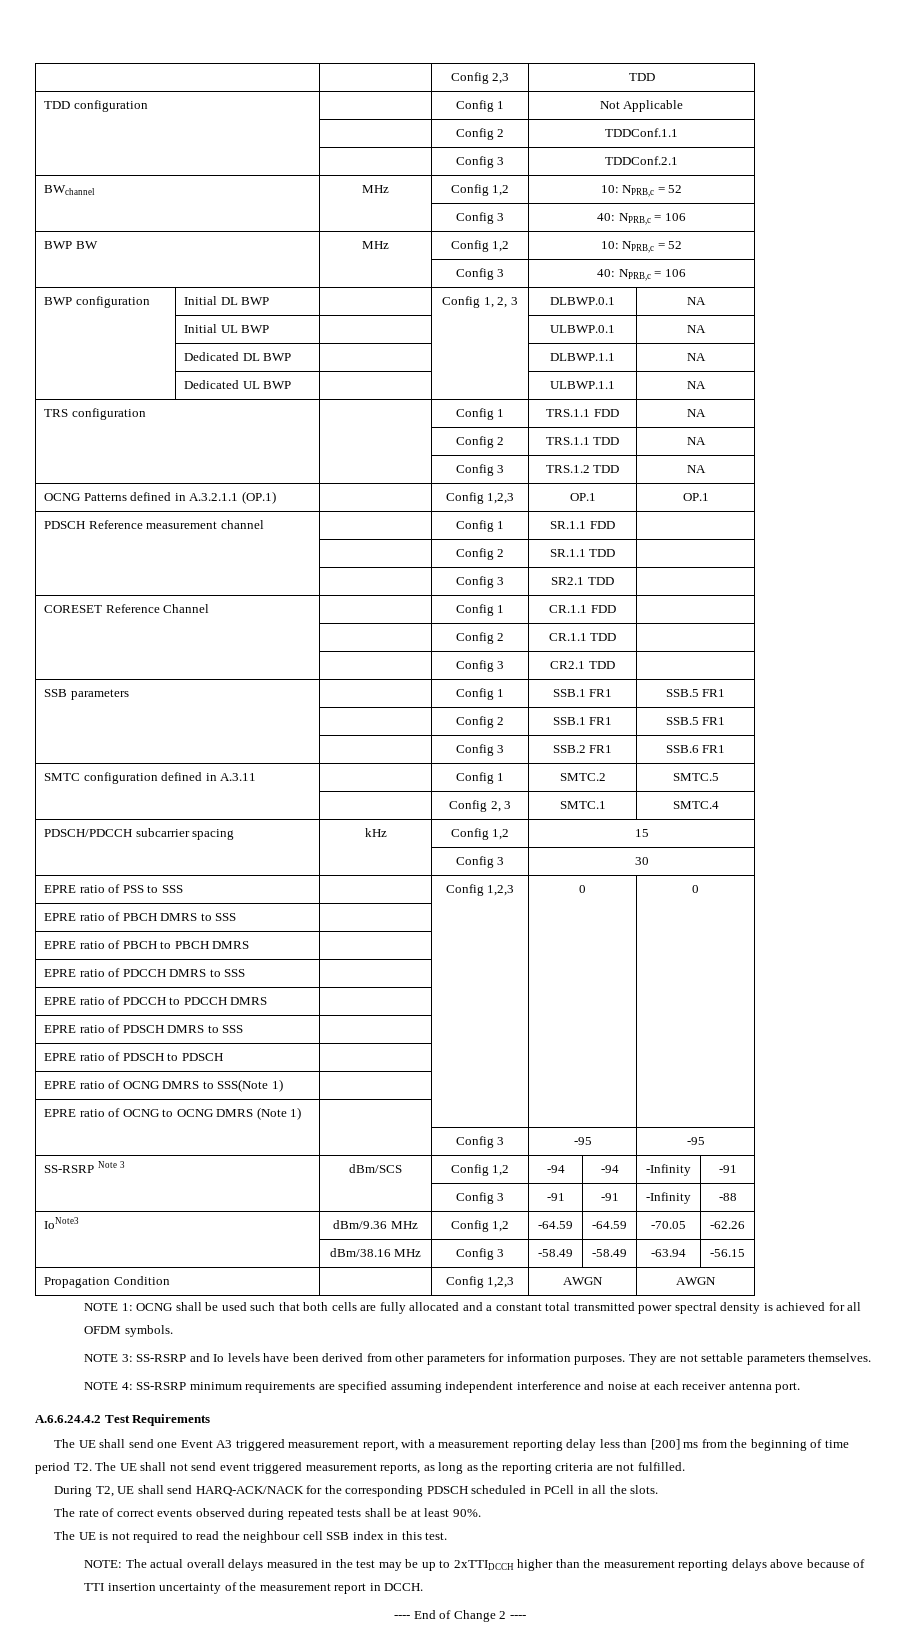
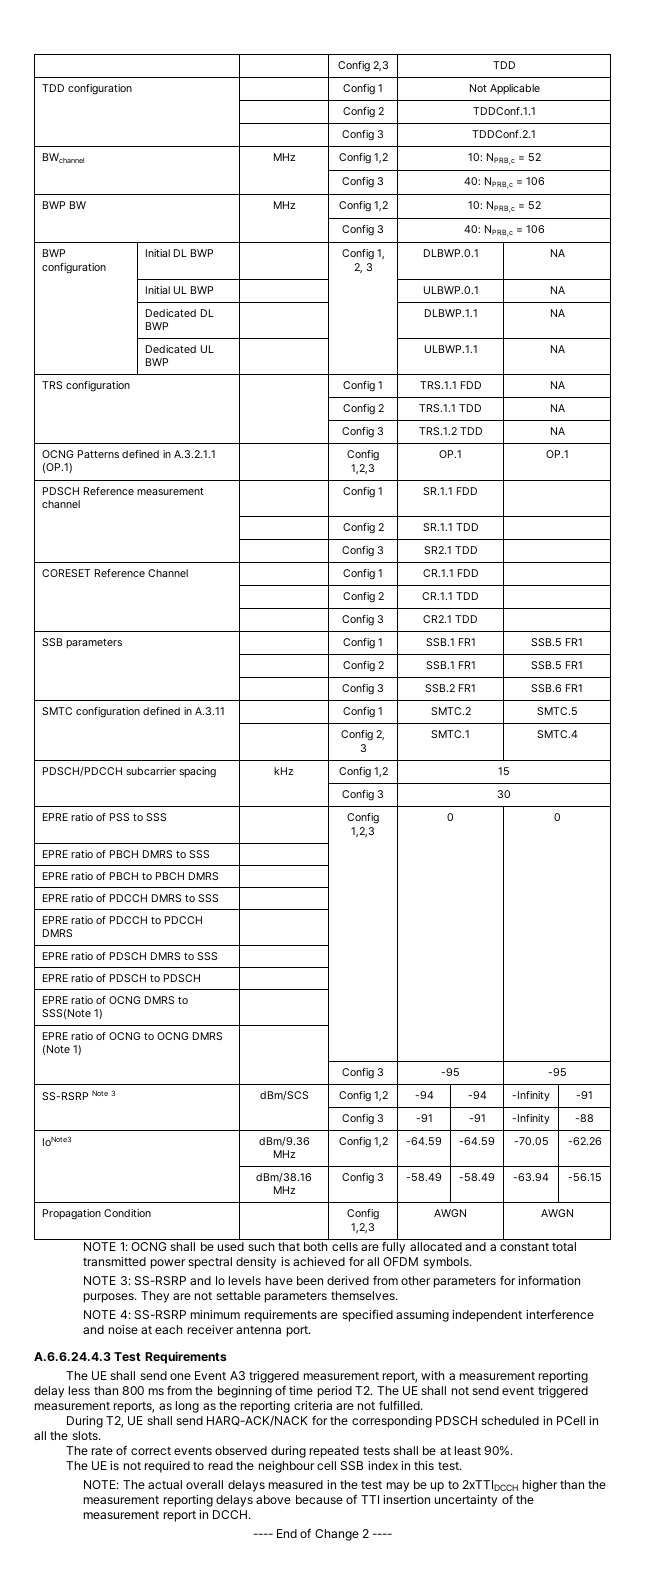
- A.6.6.24.4.2 Test Requirements
+ A.6.6.24.4.3 Test Requirements
- The UE shall send one Event A3 triggered measurement report, with a measurement reporting delay less than [200] ms from the beginning of time period T2. The UE shall not send event triggered measurement reports, as long as the reporting criteria are not fulfilled.
+ The UE shall send one Event A3 triggered measurement report, with a measurement reporting delay less than 800 ms from the beginning of time period T2. The UE shall not send event triggered measurement reports, as long as the reporting criteria are not fulfilled.

